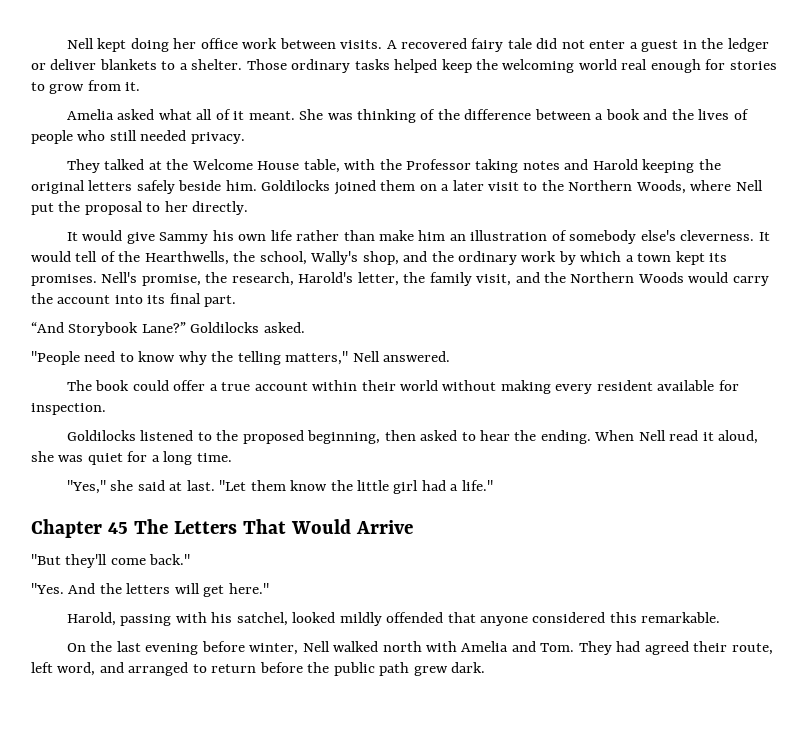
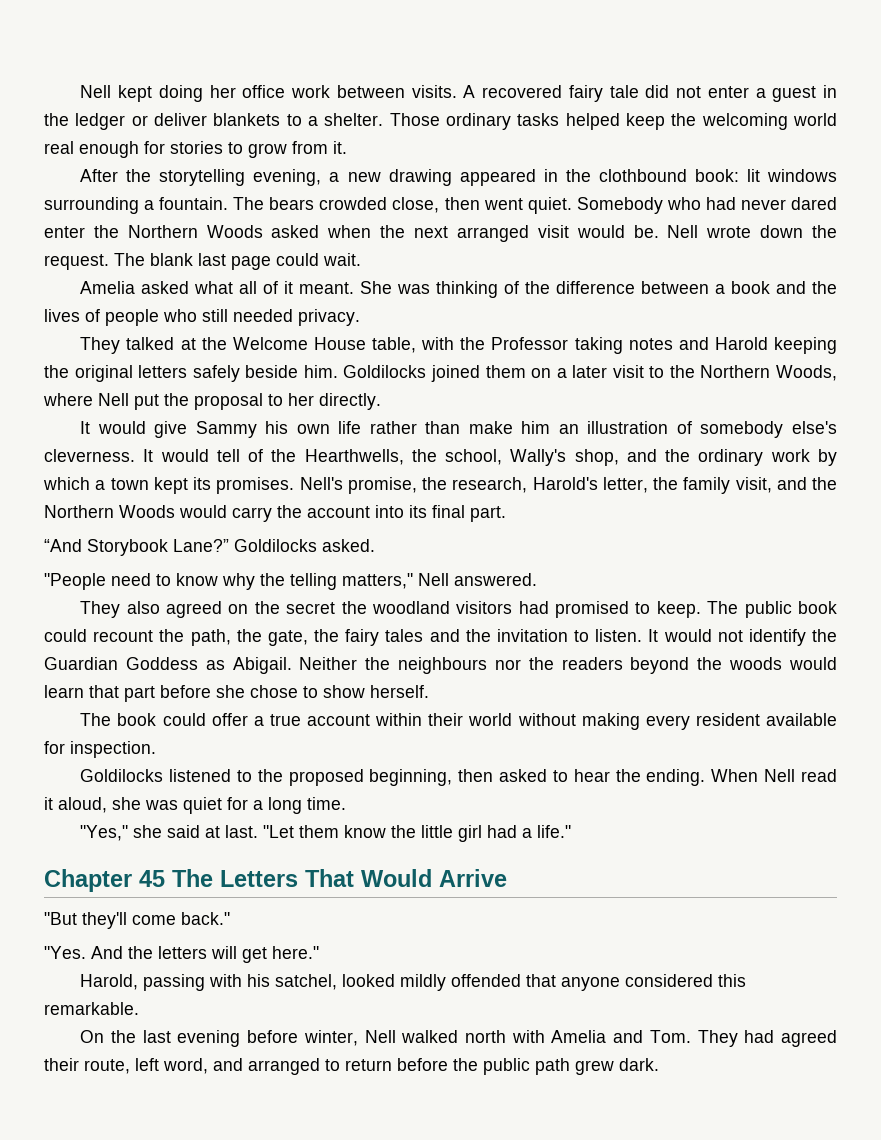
+ After the storytelling evening, a new drawing appeared in the clothbound book: lit windows surrounding a fountain. The bears crowded close, then went quiet. Somebody who had never dared enter the Northern Woods asked when the next arranged visit would be. Nell wrote down the request. The blank last page could wait.
+ They also agreed on the secret the woodland visitors had promised to keep. The public book could recount the path, the gate, the fairy tales and the invitation to listen. It would not identify the Guardian Goddess as Abigail. Neither the neighbours nor the readers beyond the woods would learn that part before she chose to show herself.

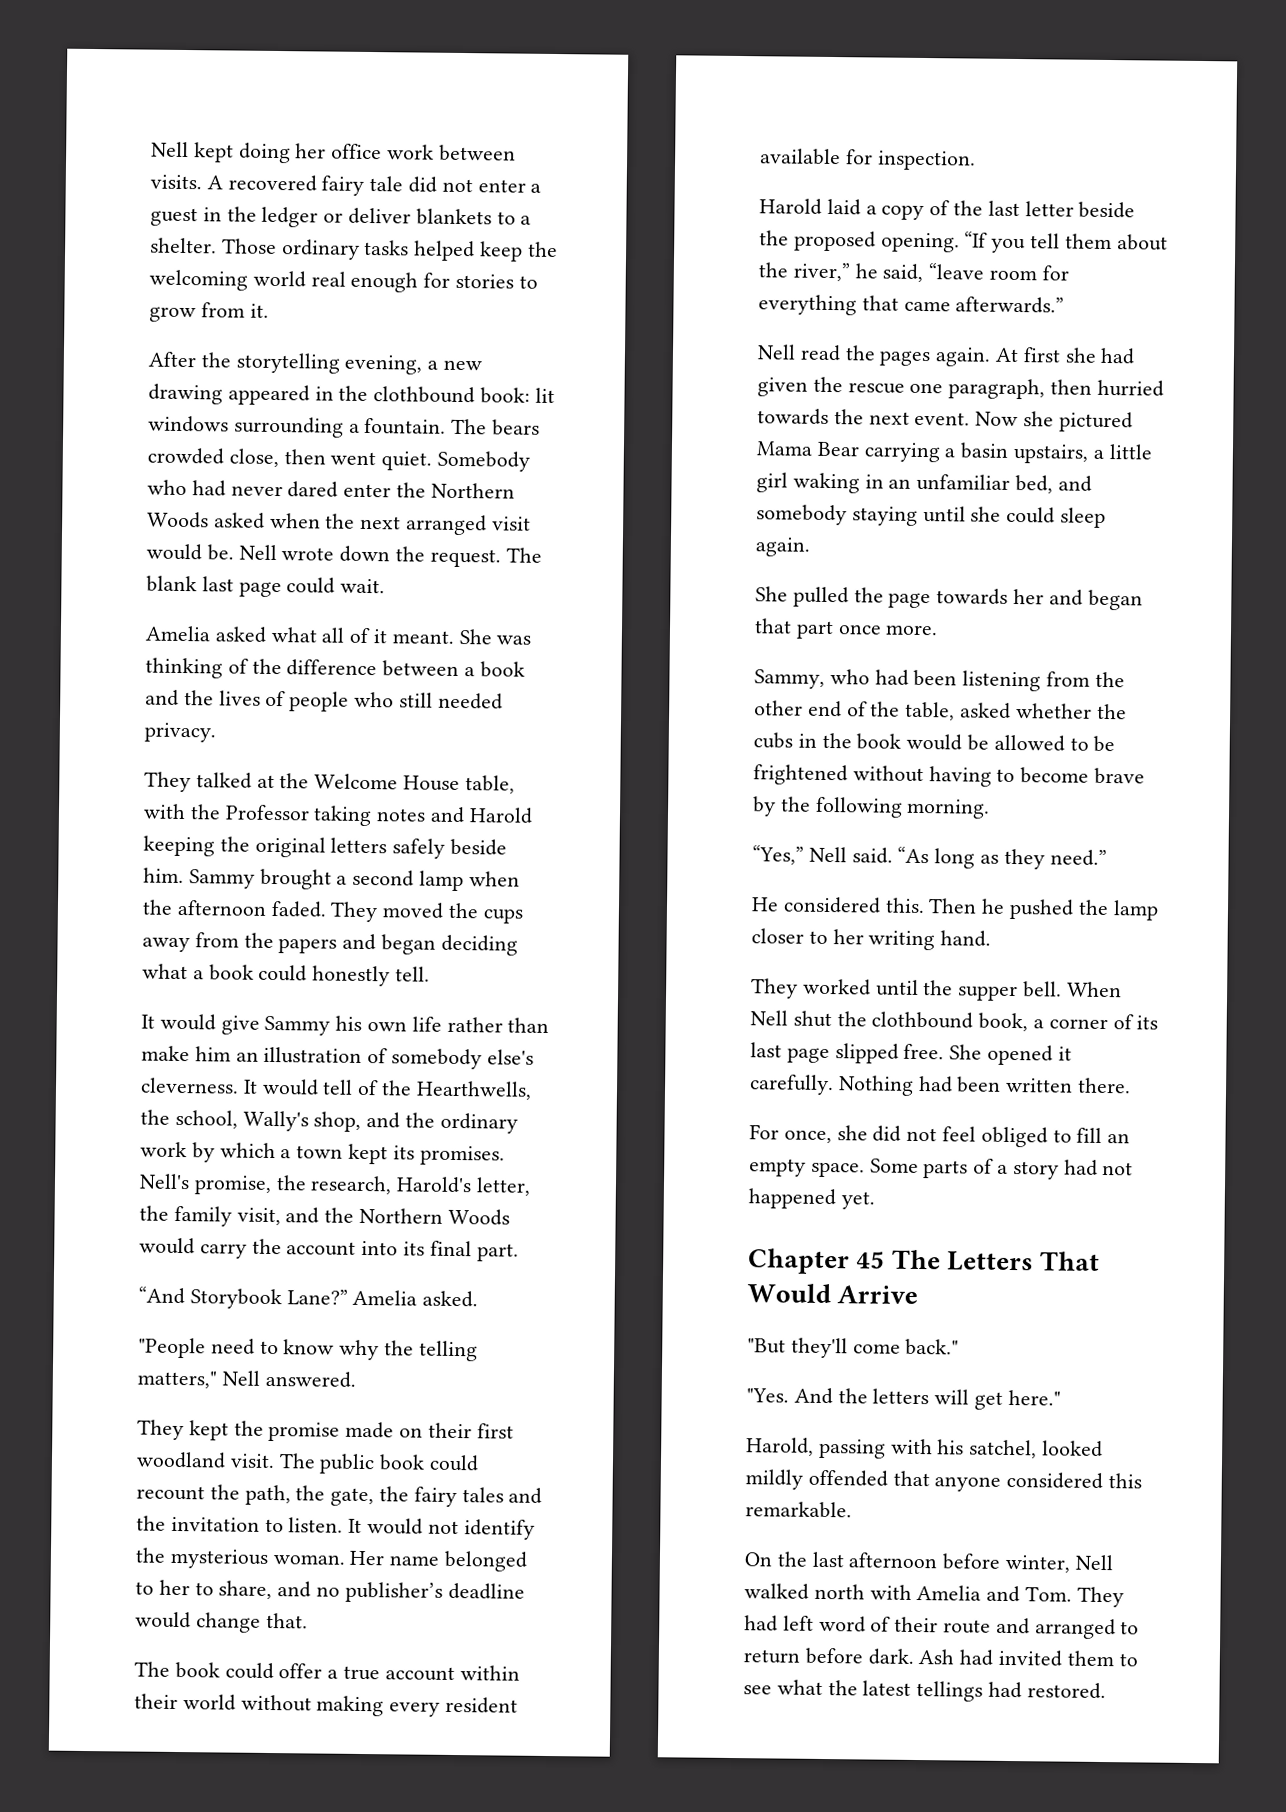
- Goldilocks joined them on a later visit to the Northern Woods, where Nell put the proposal to her directly.
+ Sammy brought a second lamp when the afternoon faded. They moved the cups away from the papers and began deciding what a book could honestly tell.
- Goldilocks asked.
+ Amelia asked.
- They also agreed on the secret the woodland visitors had promised to keep.
+ They kept the promise made on their first woodland visit.
- It would not identify the Guardian Goddess as Abigail. Neither the neighbours nor the readers beyond the woods would learn that part before she chose to show herself.
+ It would not identify the mysterious woman. Her name belonged to her to share, and no publisher’s deadline would change that.
- Goldilocks listened to the proposed beginning, then asked to hear the ending. When Nell read it aloud, she was quiet for a long time.
- "Yes," she said at last. "Let them know the little girl had a life."
+ Harold laid a copy of the last letter beside the proposed opening. “If you tell them about the river,” he said, “leave room for everything that came afterwards.”
+ Nell read the pages again. At first she had given the rescue one paragraph, then hurried towards the next event. Now she pictured Mama Bear carrying a basin upstairs, a little girl waking in an unfamiliar bed, and somebody staying until she could sleep again.
+ She pulled the page towards her and began that part once more.
+ Sammy, who had been listening from the other end of the table, asked whether the cubs in the book would be allowed to be frightened without having to become brave by the following morning.
+ “Yes,” Nell said. “As long as they need.”
+ He considered this. Then he pushed the lamp closer to her writing hand.
+ They worked until the supper bell. When Nell shut the clothbound book, a corner of its last page slipped free. She opened it carefully. Nothing had been written there.
+ For once, she did not feel obliged to fill an empty space. Some parts of a story had not happened yet.
- On the last evening before winter, Nell walked north with Amelia and Tom. They had agreed their route, left word, and arranged to return before the public path grew dark.
+ On the last afternoon before winter, Nell walked north with Amelia and Tom. They had left word of their route and arranged to return before dark. Ash had invited them to see what the latest tellings had restored.

